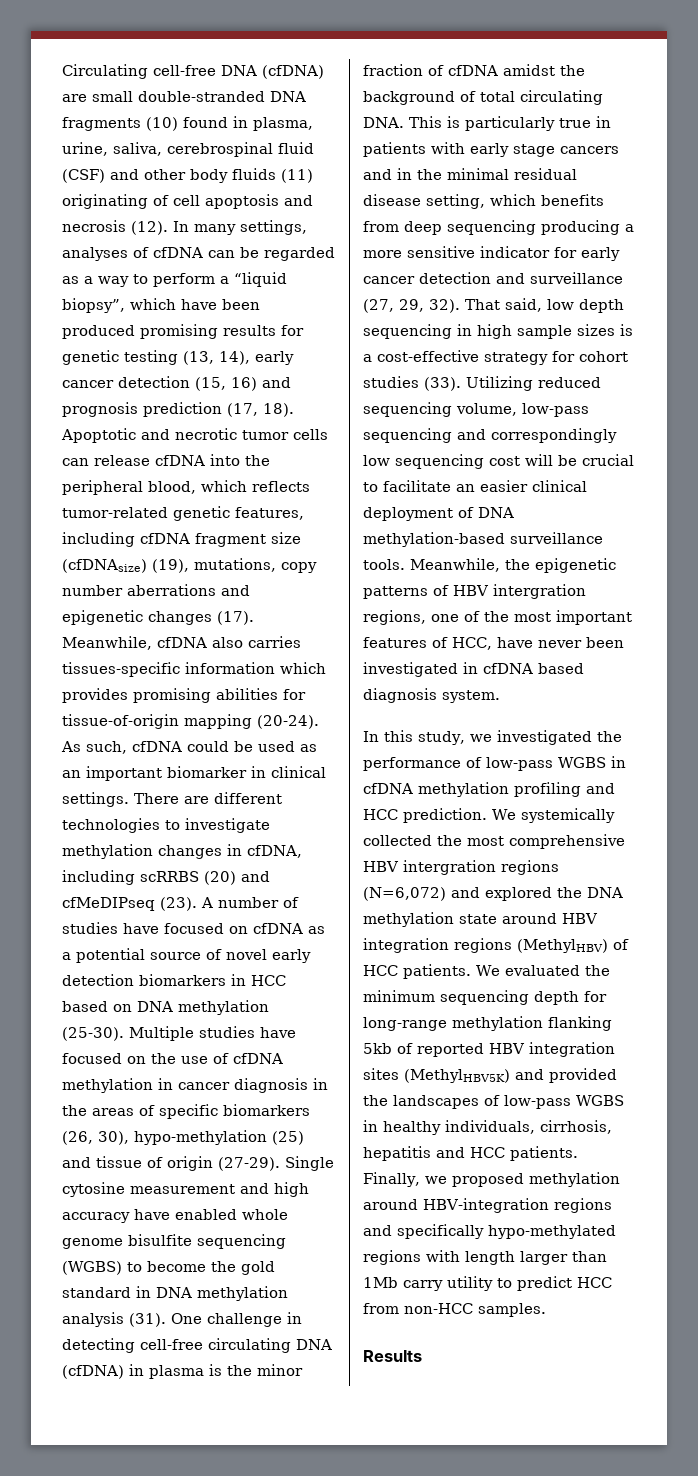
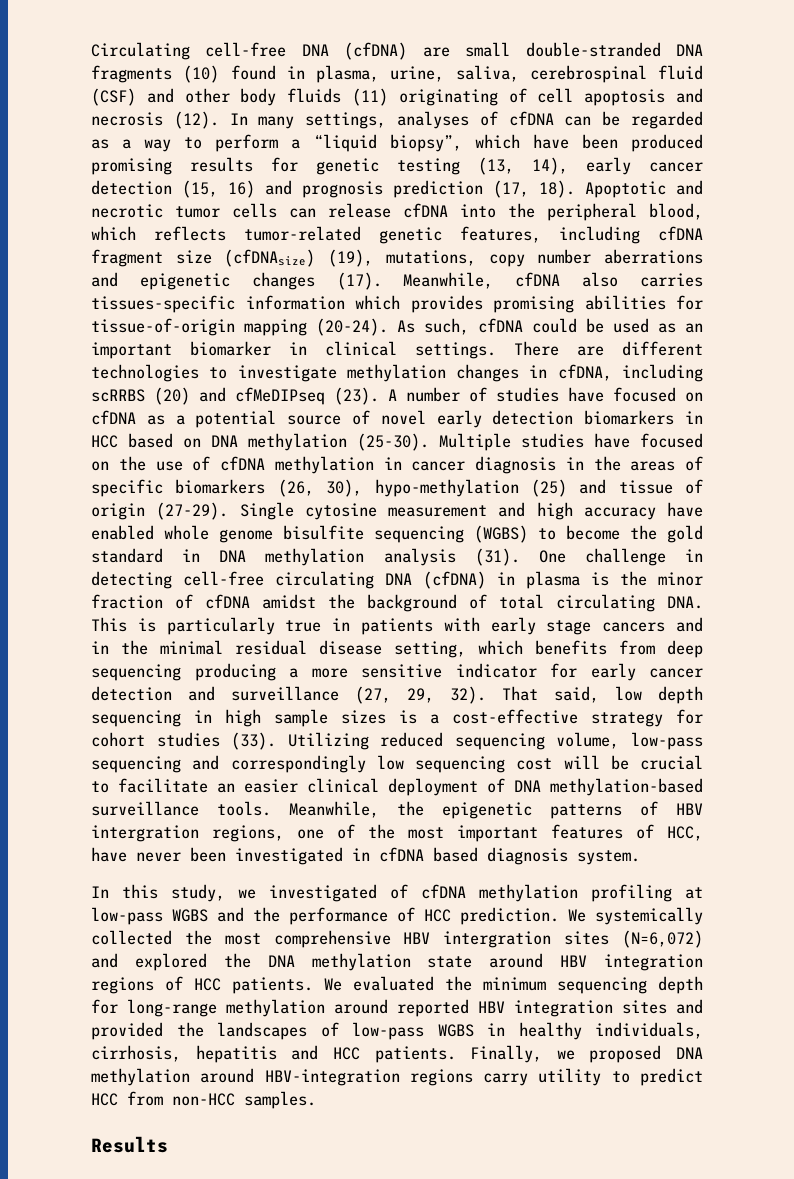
- In this study, we investigated the performance of low-pass WGBS in cfDNA methylation profiling and HCC prediction.
+ In this study, we investigated of cfDNA methylation profiling at low-pass WGBS and the performance of HCC prediction.
- We systemically collected the most comprehensive HBV intergration regions (N=6,072) and explored the DNA methylation state around HBV integration regions (MethylHBV) of HCC patients.
+ We systemically collected the most comprehensive HBV intergration sites (N=6,072) and explored the DNA methylation state around HBV integration regions of HCC patients.
- We evaluated the minimum sequencing depth for long-range methylation flanking 5kb of reported HBV integration sites (MethylHBV5K) and provided the landscapes of low-pass WGBS in healthy individuals, cirrhosis, hepatitis and HCC patients.
+ We evaluated the minimum sequencing depth for long-range methylation around reported HBV integration sites and provided the landscapes of low-pass WGBS in healthy individuals, cirrhosis, hepatitis and HCC patients.
- Finally, we proposed methylation around HBV-integration regions and specifically hypo-methylated regions with length larger than 1Mb carry utility to predict HCC from non-HCC samples.
+ Finally, we proposed DNA methylation around HBV-integration regions carry utility to predict HCC from non-HCC samples.

